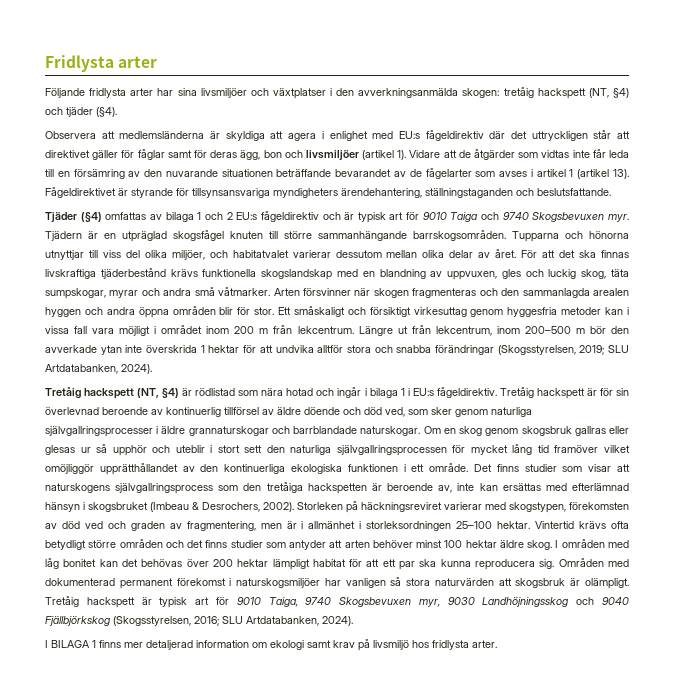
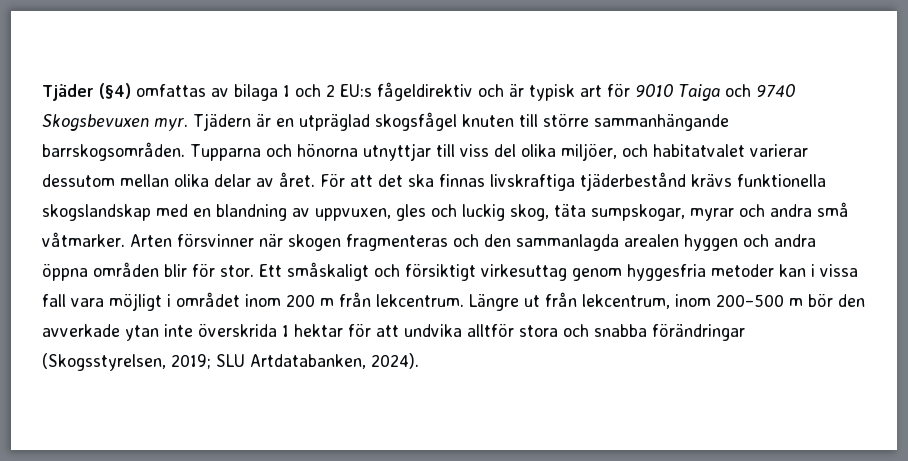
- Fridlysta arter
- Följande fridlysta arter har sina livsmiljöer och växtplatser i den avverkningsanmälda skogen: tretåig hackspett (NT, §4) och tjäder (§4).
- Observera att medlemsländerna är skyldiga att agera i enlighet med EU:s fågeldirektiv där det uttryckligen står att direktivet gäller för fåglar samt för deras ägg, bon och livsmiljöer (artikel 1). Vidare att de åtgärder som vidtas inte får leda till en försämring av den nuvarande situationen beträffande bevarandet av de fågelarter som avses i artikel 1 (artikel 13). Fågeldirektivet är styrande för tillsynsansvariga myndigheters ärendehantering, ställningstaganden och beslutsfattande.
- Tretåig hackspett (NT, §4) är rödlistad som nära hotad och ingår i bilaga 1 i EU:s fågeldirektiv. Tretåig hackspett är för sin överlevnad beroende av kontinuerlig tillförsel av äldre döende och död ved, som sker genom naturliga självgallringsprocesser i äldre grannaturskogar och barrblandade naturskogar. Om en skog genom skogsbruk gallras eller glesas ur så upphör och uteblir i stort sett den naturliga självgallringsprocessen för mycket lång tid framöver vilket omöjliggör upprätthållandet av den kontinuerliga ekologiska funktionen i ett område. Det finns studier som visar att naturskogens självgallringsprocess som den tretåiga hackspetten är beroende av, inte kan ersättas med efterlämnad hänsyn i skogsbruket (Imbeau & Desrochers, 2002). Storleken på häckningsreviret varierar med skogstypen, förekomsten av död ved och graden av fragmentering, men är i allmänhet i storleksordningen 25–100 hektar. Vintertid krävs ofta betydligt större områden och det finns studier som antyder att arten behöver minst 100 hektar äldre skog. I områden med låg bonitet kan det behövas över 200 hektar lämpligt habitat för att ett par ska kunna reproducera sig. Områden med dokumenterad permanent förekomst i naturskogsmiljöer har vanligen så stora naturvärden att skogsbruk är olämpligt. Tretåig hackspett är typisk art för 9010 Taiga, 9740 Skogsbevuxen myr, 9030 Landhöjningsskog och 9040 Fjällbjörkskog (Skogsstyrelsen, 2016; SLU Artdatabanken, 2024).
- I BILAGA 1 finns mer detaljerad information om ekologi samt krav på livsmiljö hos fridlysta arter.

